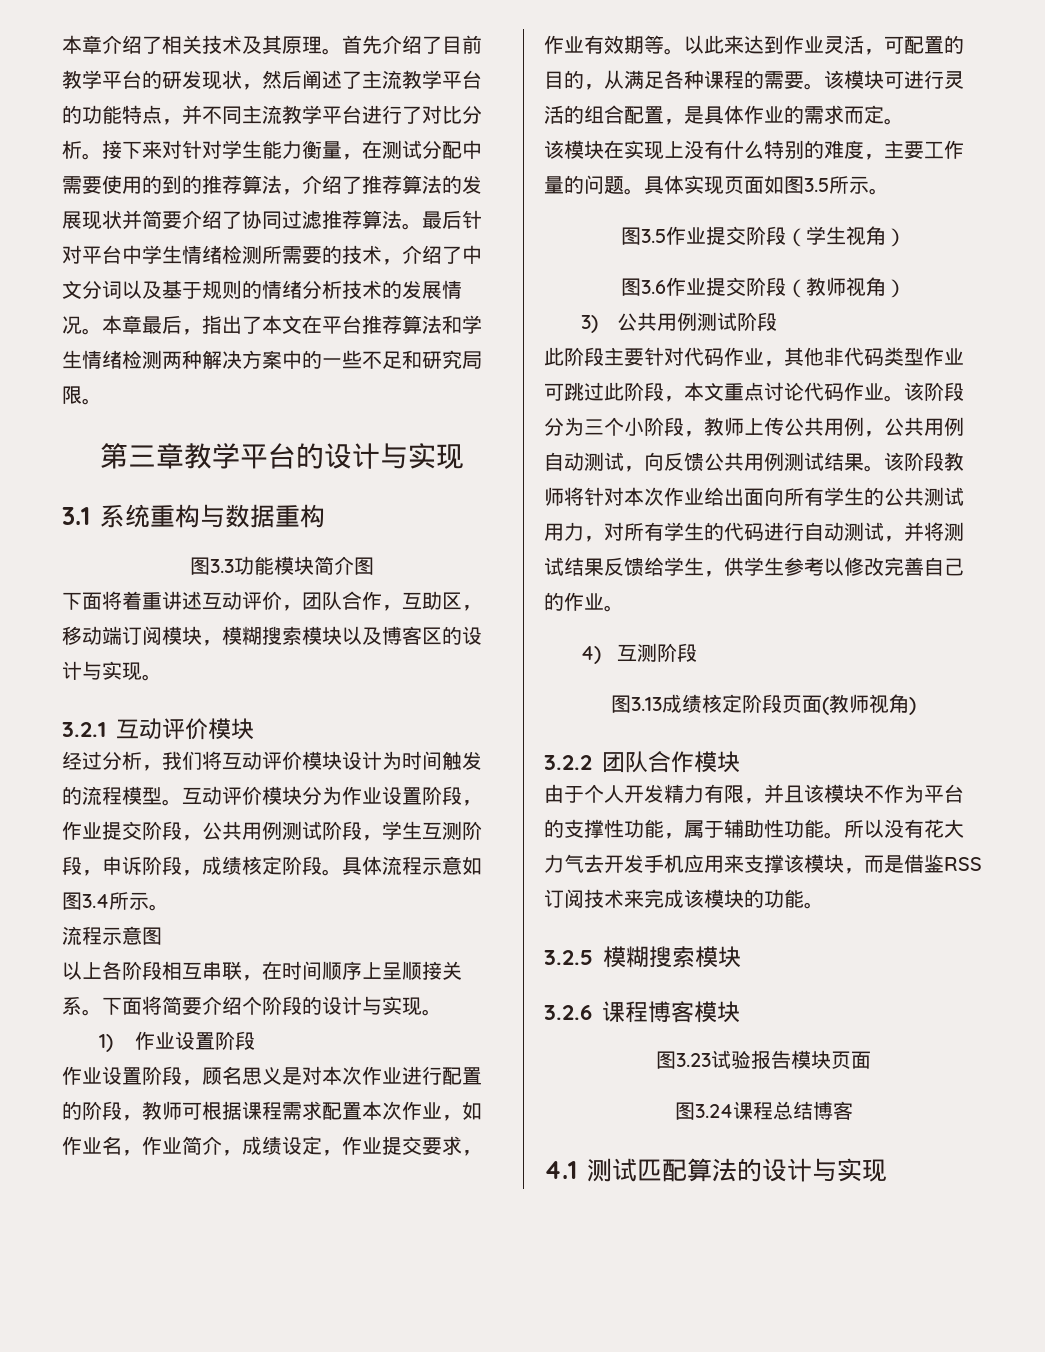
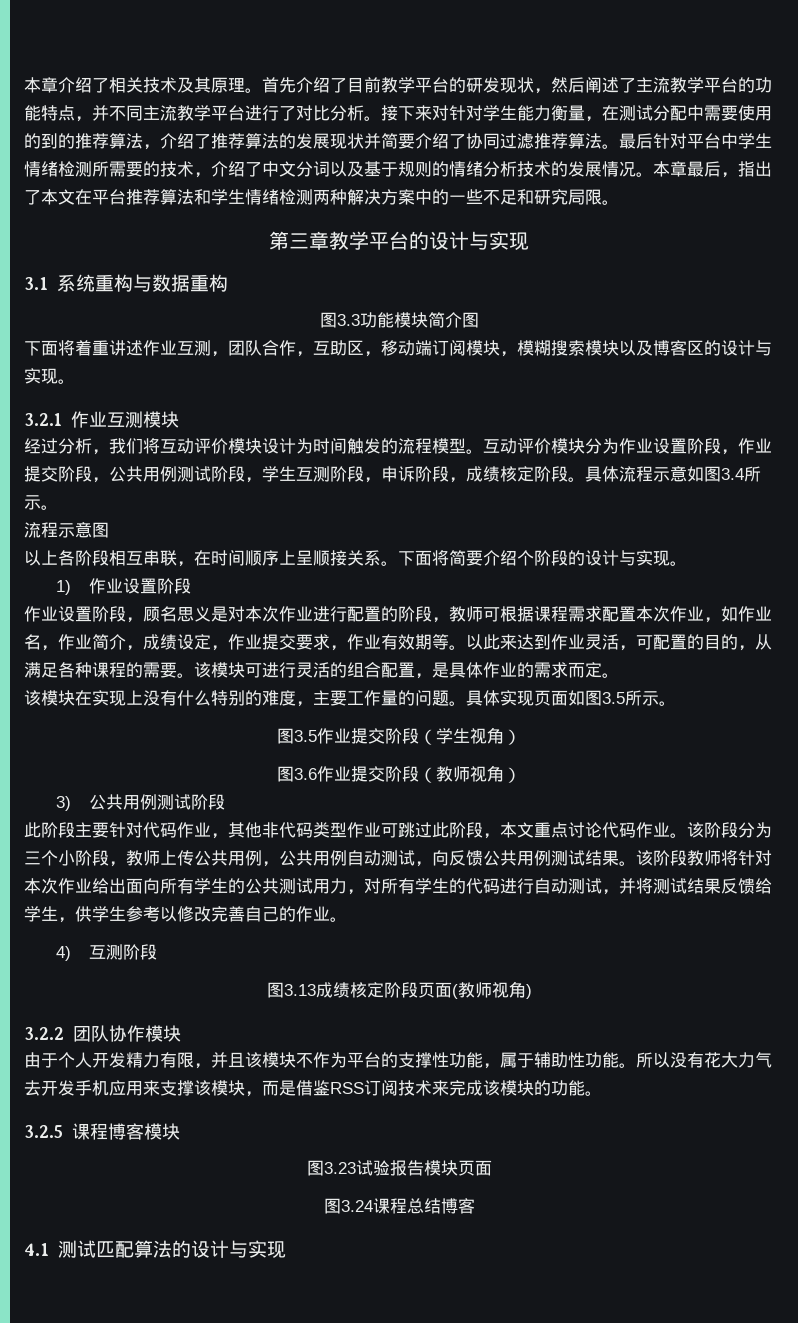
- 下面将着重讲述互动评价，团队合作，互助区，移动端订阅模块，模糊搜索模块以及博客区的设计与实现。
+ 下面将着重讲述作业互测，团队合作，互助区，移动端订阅模块，模糊搜索模块以及博客区的设计与实现。
- 3.2.1互动评价模块
+ 3.2.1作业互测模块
- 3.2.2团队合作模块
+ 3.2.2团队协作模块
- 3.2.5模糊搜索模块
- 3.2.6课程博客模块
+ 3.2.5课程博客模块

